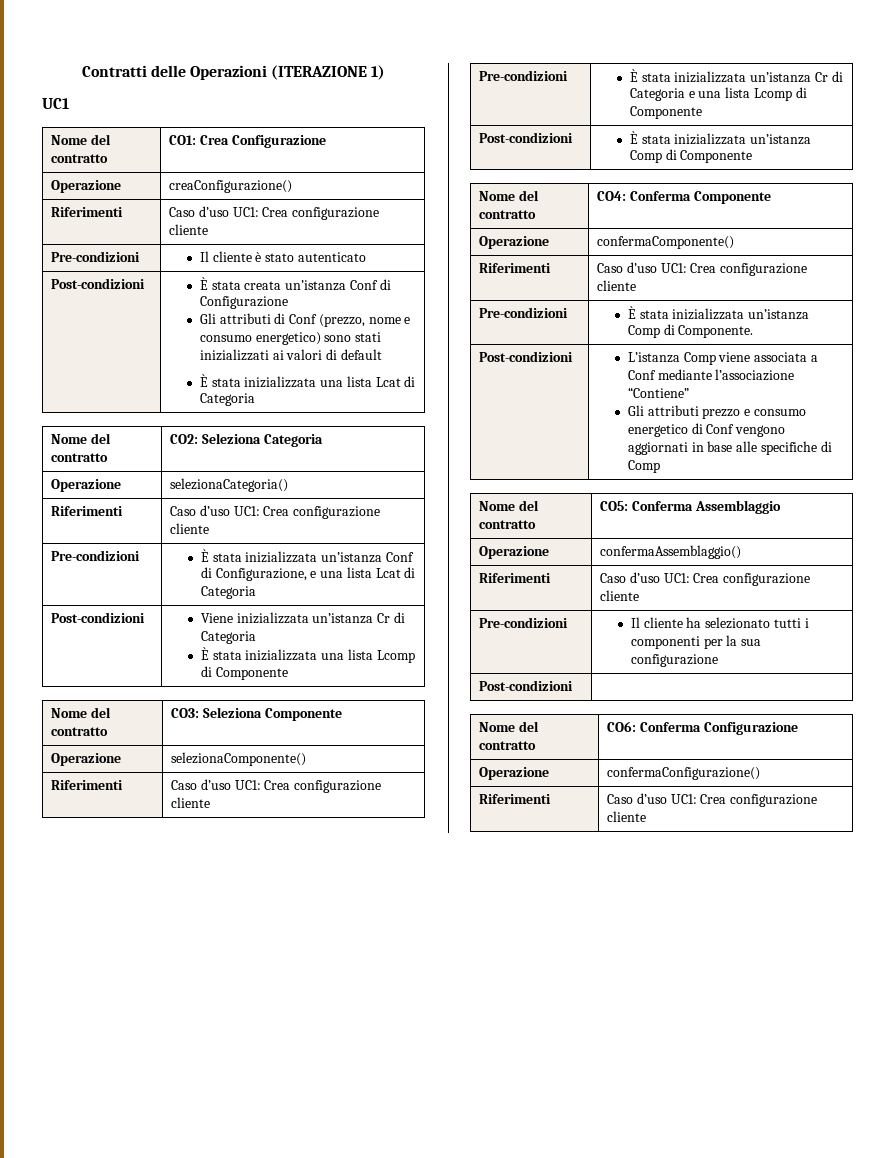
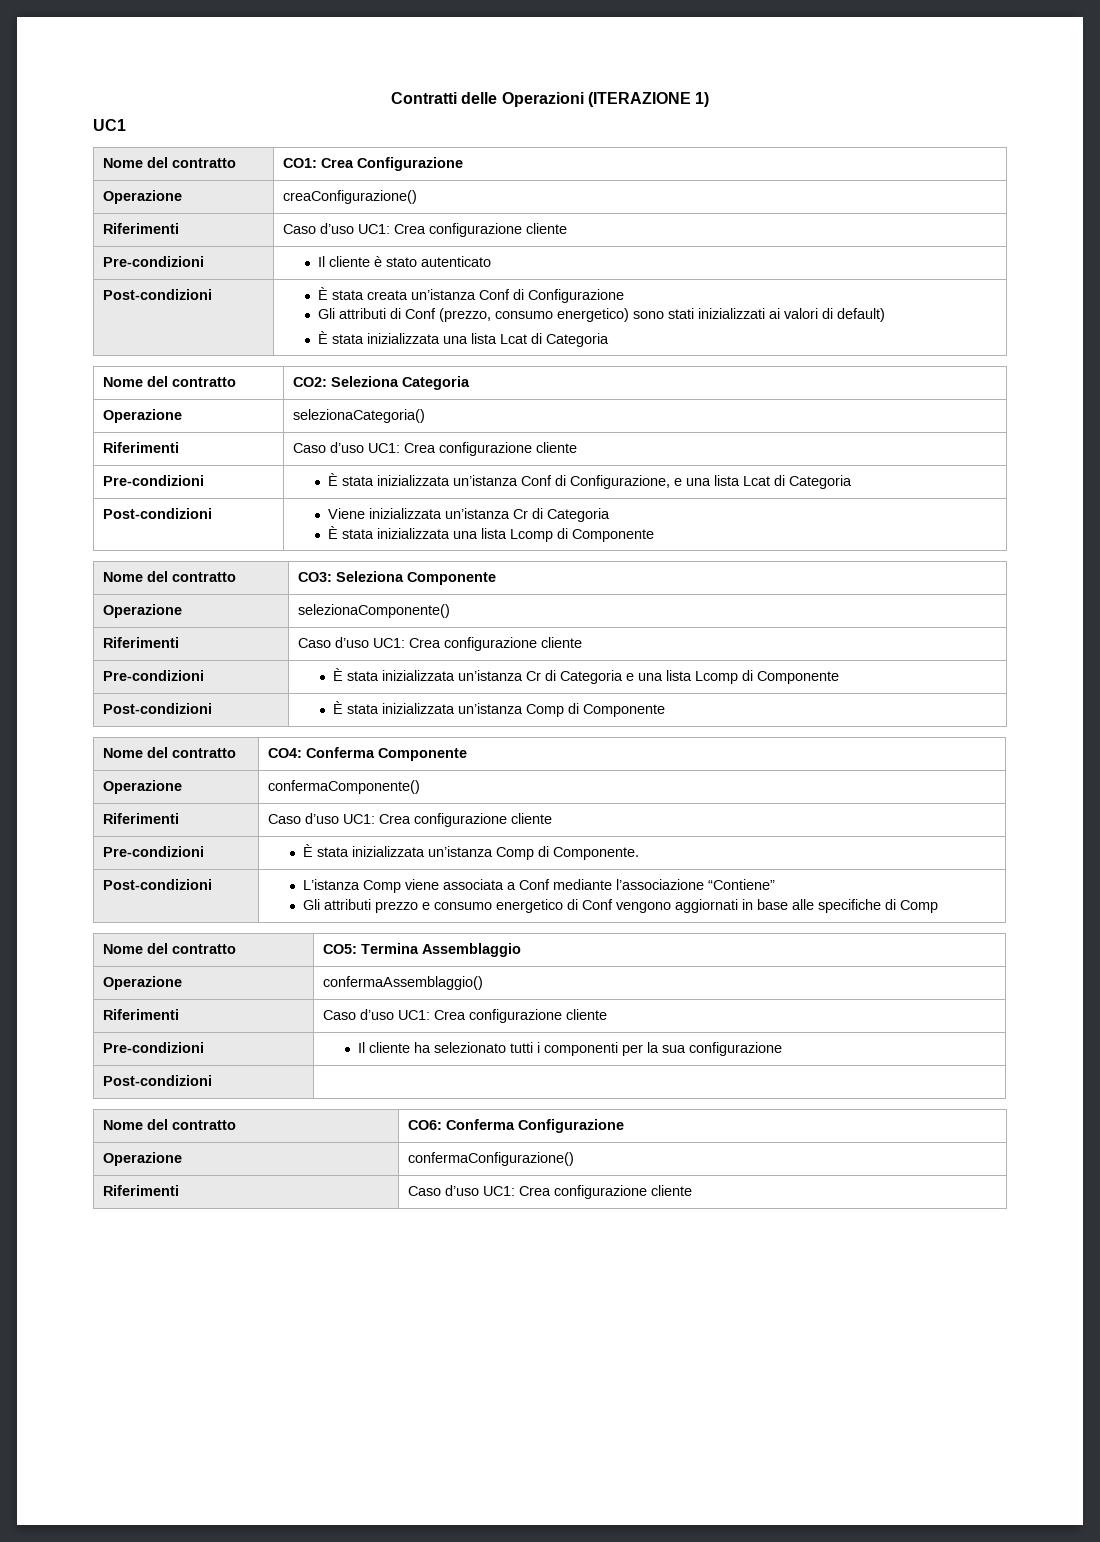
  Post-condizioni | È stata creata un’istanza Conf di Configurazione
- Gli attributi di Conf (prezzo, nome e consumo energetico) sono stati inizializzati ai valori di default
+ Gli attributi di Conf (prezzo, consumo energetico) sono stati inizializzati ai valori di default)
- Nome del contratto | CO5: Conferma Assemblaggio
+ Nome del contratto | CO5: Termina Assemblaggio

